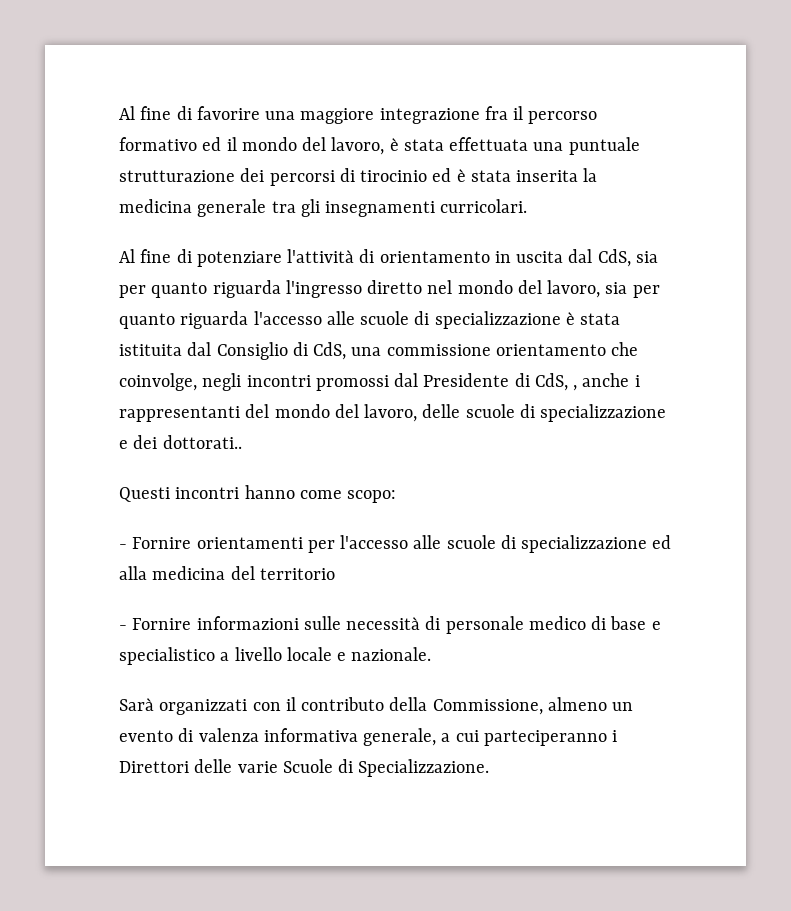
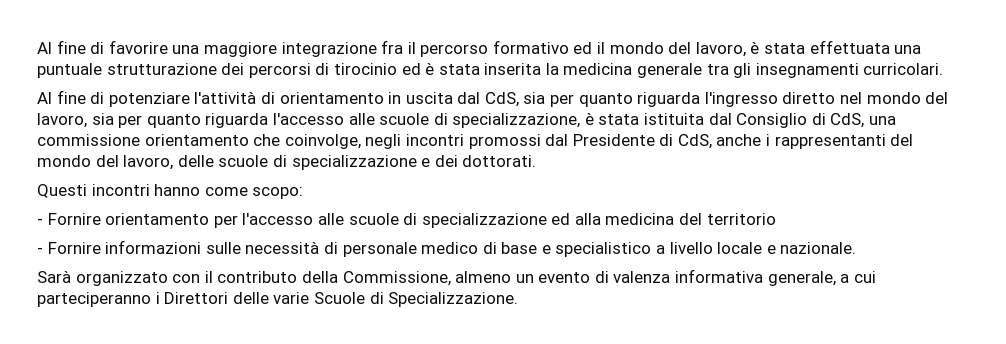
- Al fine di potenziare l'attività di orientamento in uscita dal CdS, sia per quanto riguarda l'ingresso diretto nel mondo del lavoro, sia per quanto riguarda l'accesso alle scuole di specializzazione è stata istituita dal Consiglio di CdS, una commissione orientamento che coinvolge, negli incontri promossi dal Presidente di CdS, , anche i rappresentanti del mondo del lavoro, delle scuole di specializzazione e dei dottorati..
+ Al fine di potenziare l'attività di orientamento in uscita dal CdS, sia per quanto riguarda l'ingresso diretto nel mondo del lavoro, sia per quanto riguarda l'accesso alle scuole di specializzazione, è stata istituita dal Consiglio di CdS, una commissione orientamento che coinvolge, negli incontri promossi dal Presidente di CdS, anche i rappresentanti del mondo del lavoro, delle scuole di specializzazione e dei dottorati.
- - Fornire orientamenti per l'accesso alle scuole di specializzazione ed alla medicina del territorio
+ - Fornire orientamento per l'accesso alle scuole di specializzazione ed alla medicina del territorio
- Sarà organizzati con il contributo della Commissione, almeno un evento di valenza informativa generale, a cui parteciperanno i Direttori delle varie Scuole di Specializzazione.
+ Sarà organizzato con il contributo della Commissione, almeno un evento di valenza informativa generale, a cui parteciperanno i Direttori delle varie Scuole di Specializzazione.

